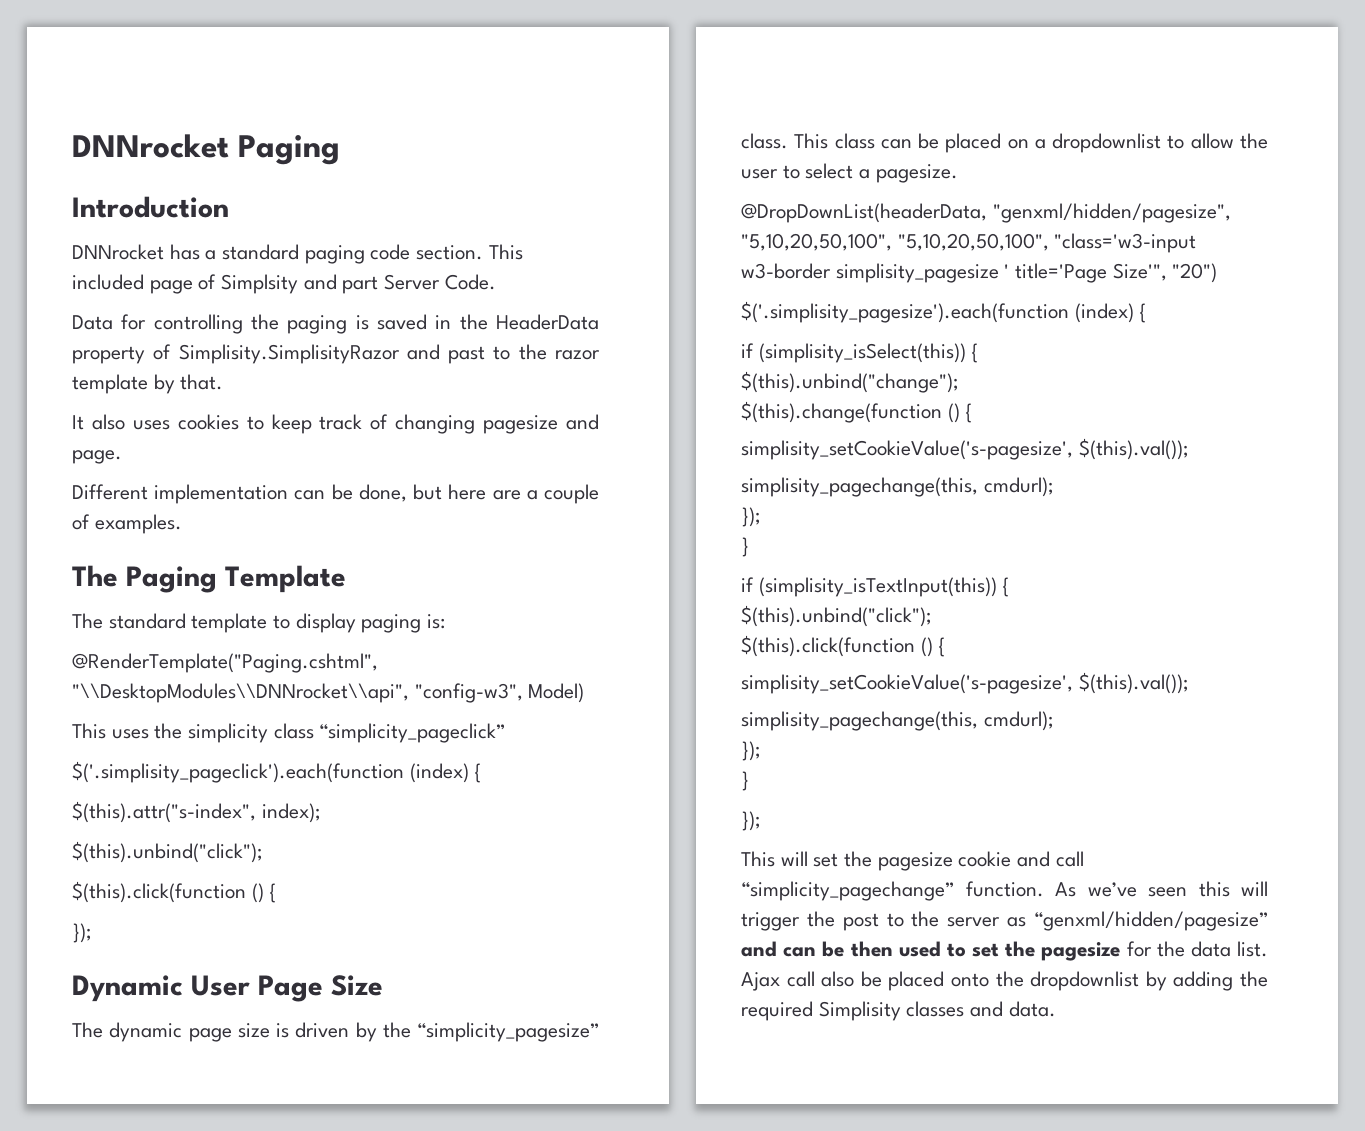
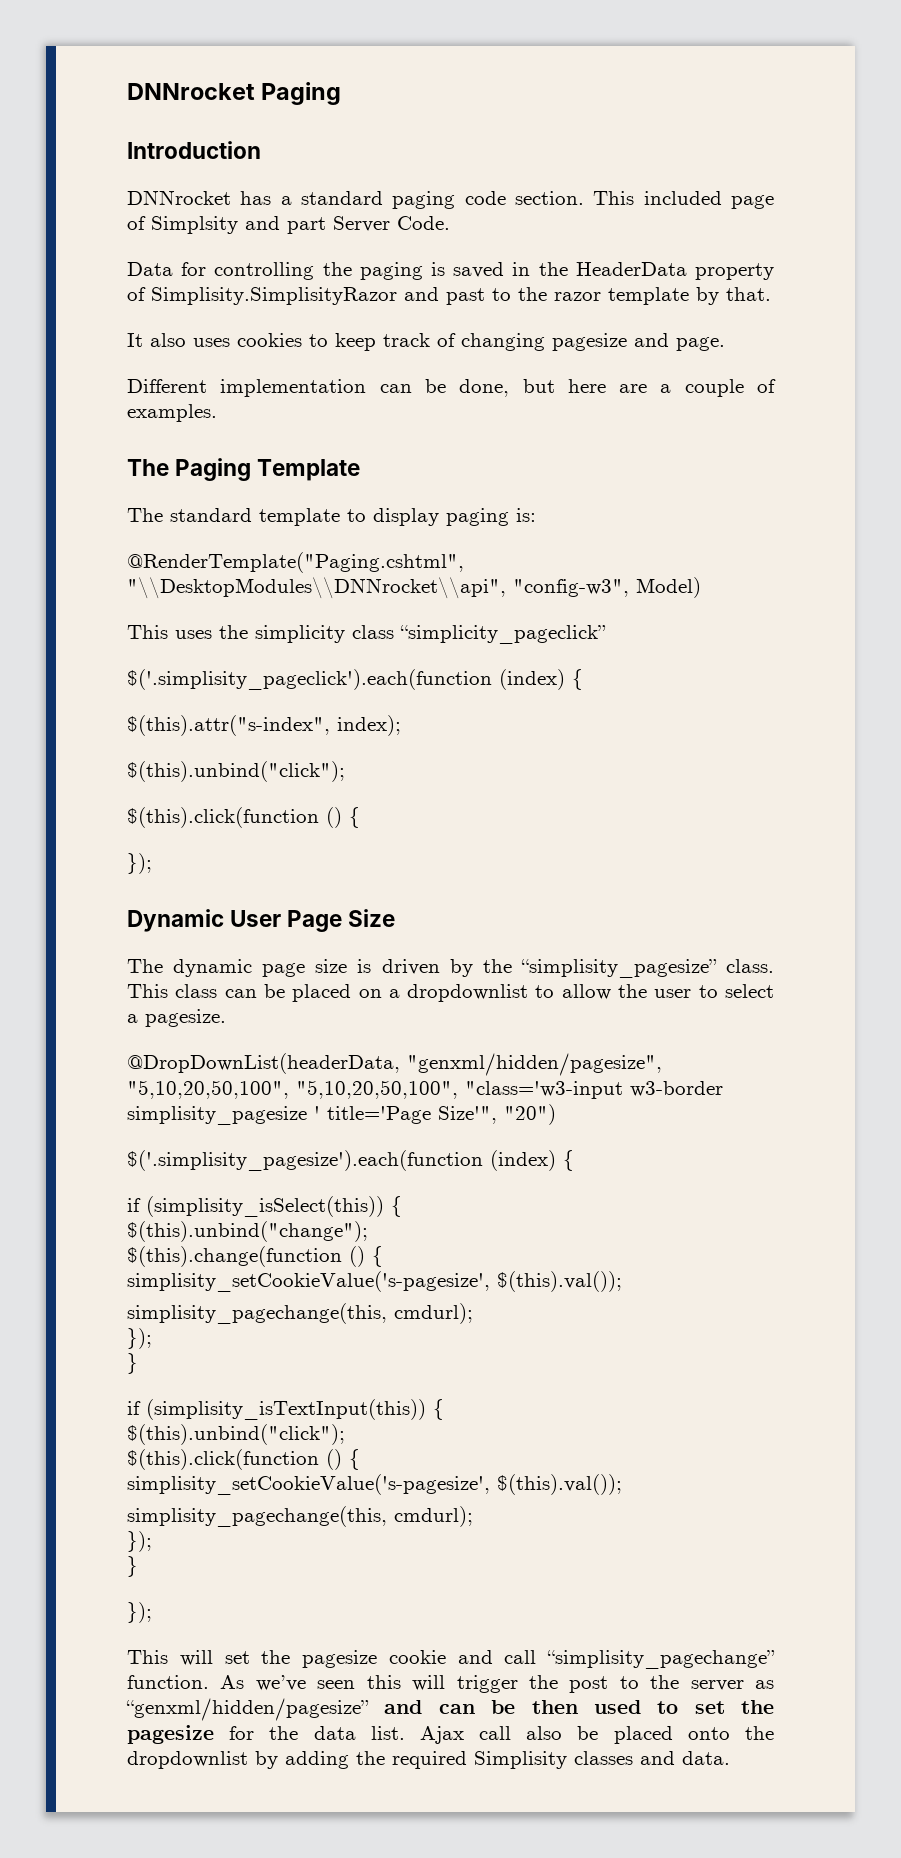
- The dynamic page size is driven by the “simplicity_pagesize” class.
+ The dynamic page size is driven by the “simplisity_pagesize” class.
- This will set the pagesize cookie and call “simplicity_pagechange” function.
+ This will set the pagesize cookie and call “simplisity_pagechange” function.

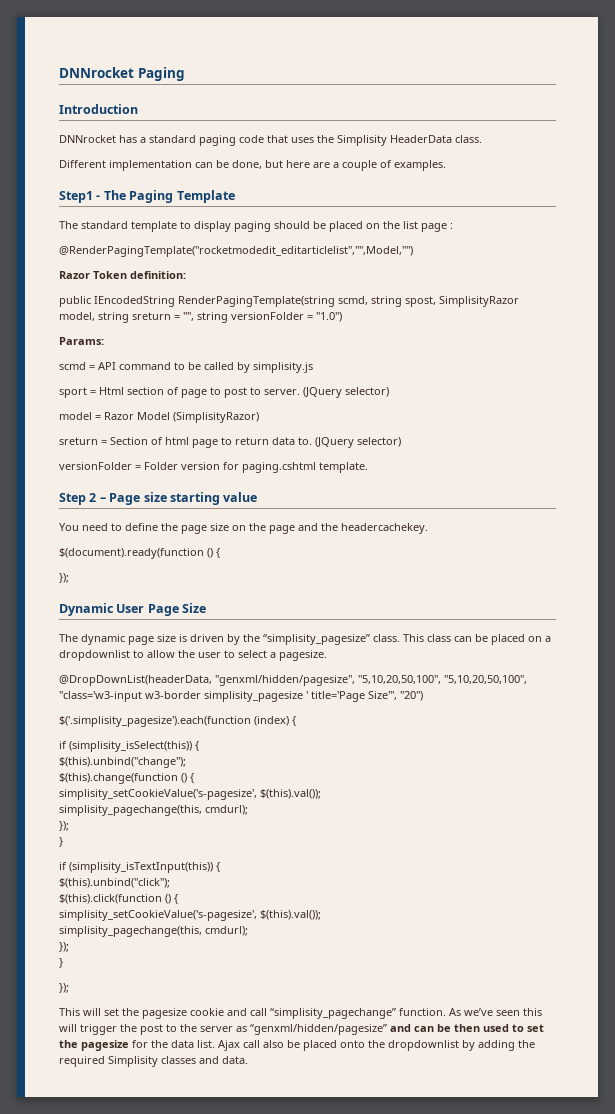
- DNNrocket has a standard paging code section. This included page of Simplsity and part Server Code.
- Data for controlling the paging is saved in the HeaderData property of Simplisity.SimplisityRazor and past to the razor template by that.
- It also uses cookies to keep track of changing pagesize and page.
+ DNNrocket has a standard paging code that uses the Simplisity HeaderData class.
- The Paging Template
+ Step1 - The Paging Template
- The standard template to display paging is:
- @RenderTemplate("Paging.cshtml", "\\DesktopModules\\DNNrocket\\api", "config-w3", Model)
- This uses the simplicity class “simplicity_pageclick”
- $('.simplisity_pageclick').each(function (index) {
- $(this).attr("s-index", index);
- $(this).unbind("click");
- $(this).click(function () {
+ The standard template to display paging should be placed on the list page :
+ @RenderPagingTemplate("rocketmodedit_editarticlelist","",Model,"")
+ Razor Token definition:
+ public IEncodedString RenderPagingTemplate(string scmd, string spost, SimplisityRazor model, string sreturn = "", string versionFolder = "1.0")
+ Params:
+ scmd = API command to be called by simplisity.js
+ sport = Html section of page to post to server. (JQuery selector)
+ model = Razor Model (SimplisityRazor)
+ sreturn = Section of html page to return data to. (JQuery selector)
+ versionFolder = Folder version for paging.cshtml template.
+ Step 2 – Page size starting value
+ You need to define the page size on the page and the headercachekey.
+ $(document).ready(function () {

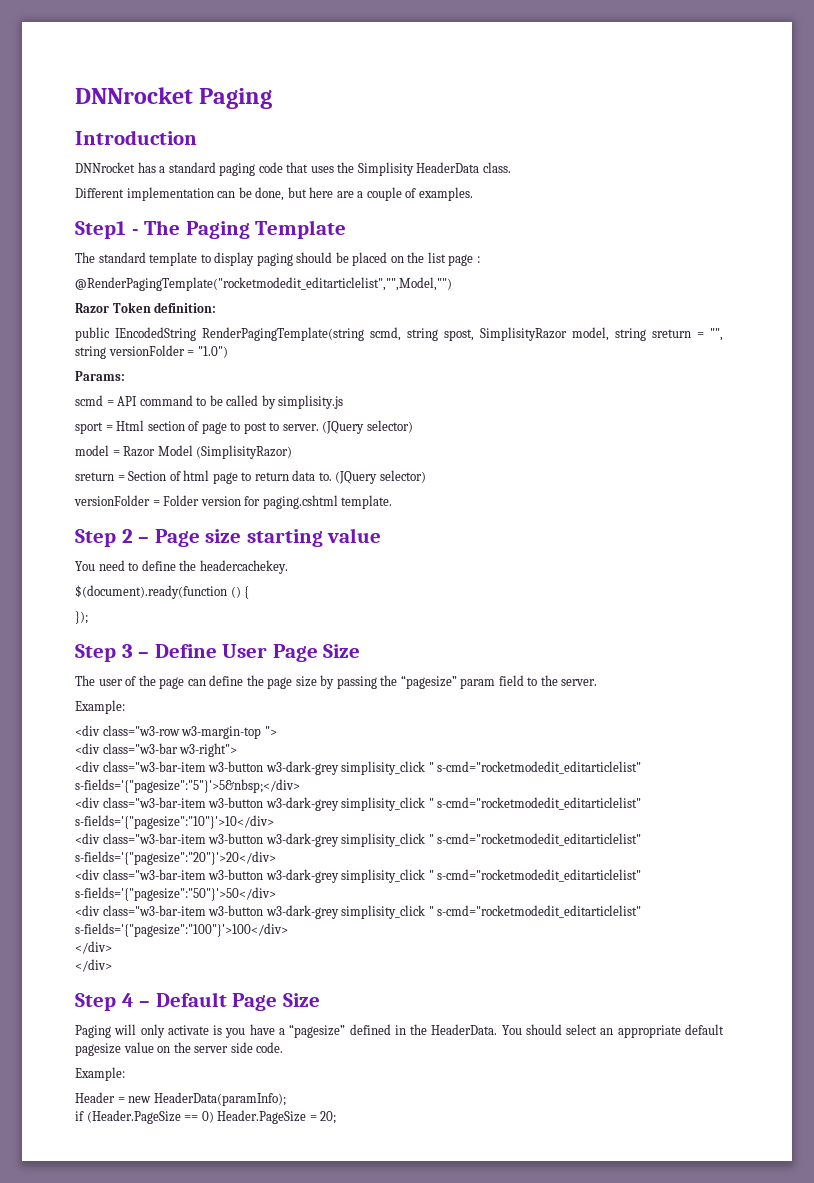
- You need to define the page size on the page and the headercachekey.
+ You need to define the headercachekey.
- Dynamic User Page Size
+ Step 3 – Define User Page Size
- The dynamic page size is driven by the “simplisity_pagesize” class. This class can be placed on a dropdownlist to allow the user to select a pagesize.
- @DropDownList(headerData, "genxml/hidden/pagesize", "5,10,20,50,100", "5,10,20,50,100", "class='w3-input w3-border simplisity_pagesize ' title='Page Size'", "20")
- $('.simplisity_pagesize').each(function (index) {
- if (simplisity_isSelect(this)) {
- $(this).unbind("change");
- $(this).change(function () {
- simplisity_setCookieValue('s-pagesize', $(this).val());
- simplisity_pagechange(this, cmdurl);
- });
- }
- if (simplisity_isTextInput(this)) {
- $(this).unbind("click");
- $(this).click(function () {
- simplisity_setCookieValue('s-pagesize', $(this).val());
- simplisity_pagechange(this, cmdurl);
- });
- }
- });
- This will set the pagesize cookie and call “simplisity_pagechange” function. As we’ve seen this will trigger the post to the server as “genxml/hidden/pagesize” and can be then used to set the pagesize for the data list. Ajax call also be placed onto the dropdownlist by adding the required Simplisity classes and data.
+ The user of the page can define the page size by passing the “pagesize” param field to the server.
+ Example:
+ <div class="w3-row w3-margin-top ">
+ <div class="w3-bar w3-right">
+ <div class="w3-bar-item w3-button w3-dark-grey simplisity_click " s-cmd="rocketmodedit_editarticlelist" s-fields='{"pagesize":"5"}'>5&nbsp;</div>
+ <div class="w3-bar-item w3-button w3-dark-grey simplisity_click " s-cmd="rocketmodedit_editarticlelist" s-fields='{"pagesize":"10"}'>10</div>
+ <div class="w3-bar-item w3-button w3-dark-grey simplisity_click " s-cmd="rocketmodedit_editarticlelist" s-fields='{"pagesize":"20"}'>20</div>
+ <div class="w3-bar-item w3-button w3-dark-grey simplisity_click " s-cmd="rocketmodedit_editarticlelist" s-fields='{"pagesize":"50"}'>50</div>
+ <div class="w3-bar-item w3-button w3-dark-grey simplisity_click " s-cmd="rocketmodedit_editarticlelist" s-fields='{"pagesize":"100"}'>100</div>
+ </div>
+ </div>
+ Step 4 – Default Page Size
+ Paging will only activate is you have a “pagesize” defined in the HeaderData. You should select an appropriate default pagesize value on the server side code.
+ Example:
+ Header = new HeaderData(paramInfo);
+ if (Header.PageSize == 0) Header.PageSize = 20;

